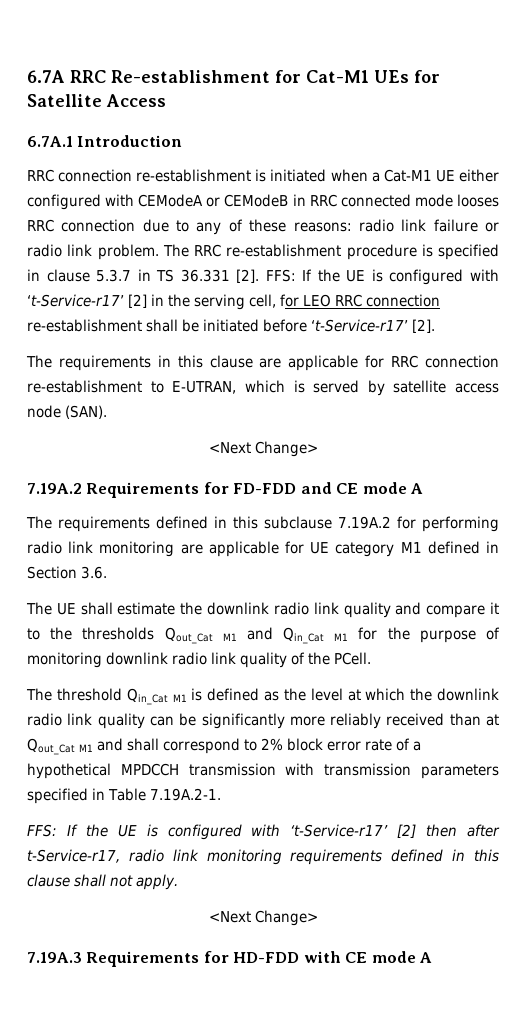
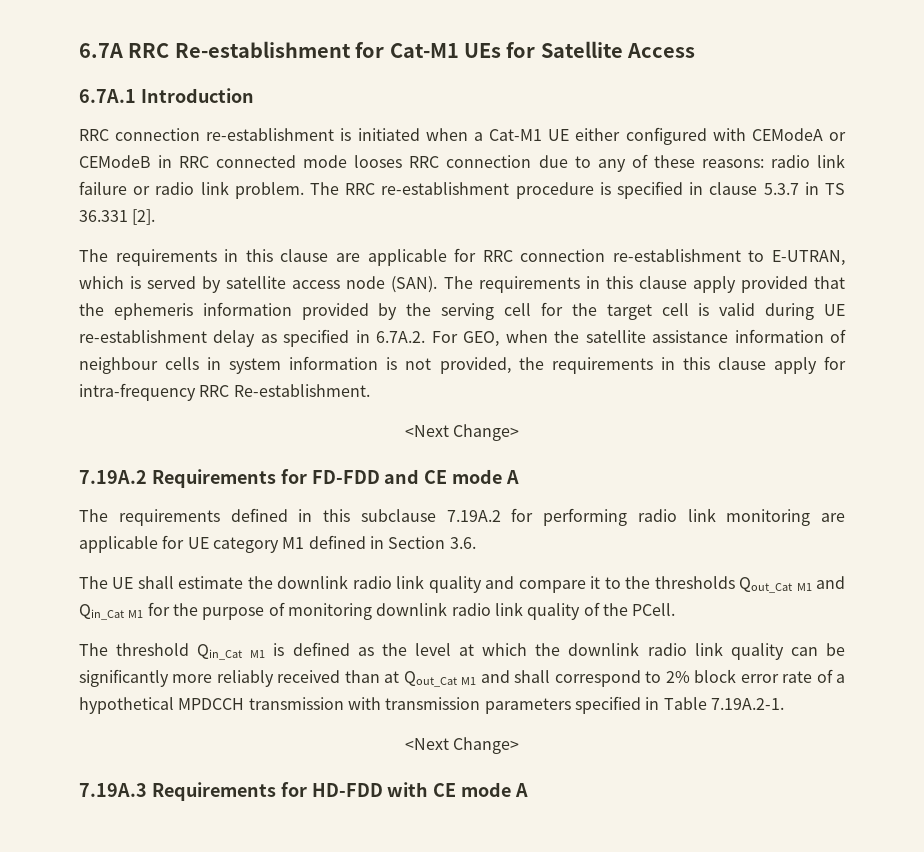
- FFS: If the UE is configured with ‘t-Service-r17’ [2] in the serving cell, for LEO RRC connection re-establishment shall be initiated before ‘t-Service-r17’ [2].
+ The requirements in this clause apply provided that the ephemeris information provided by the serving cell for the target cell is valid during UE re-establishment delay as specified in 6.7A.2. For GEO, when the satellite assistance information of neighbour cells in system information is not provided, the requirements in this clause apply for intra-frequency RRC Re-establishment.
- FFS: If the UE is configured with ‘t-Service-r17’ [2] then after t-Service-r17, radio link monitoring requirements defined in this clause shall not apply.

